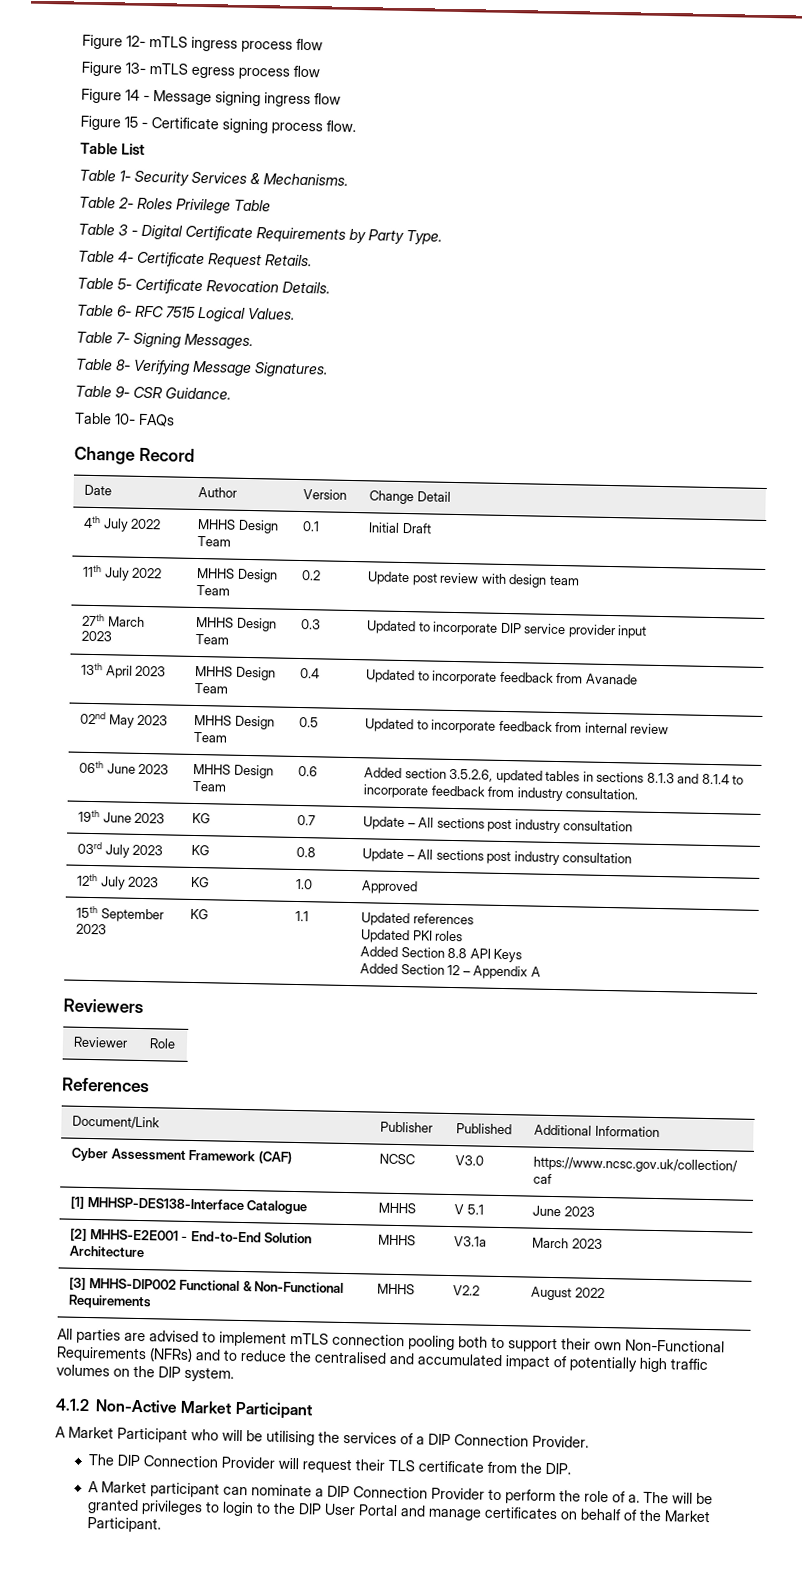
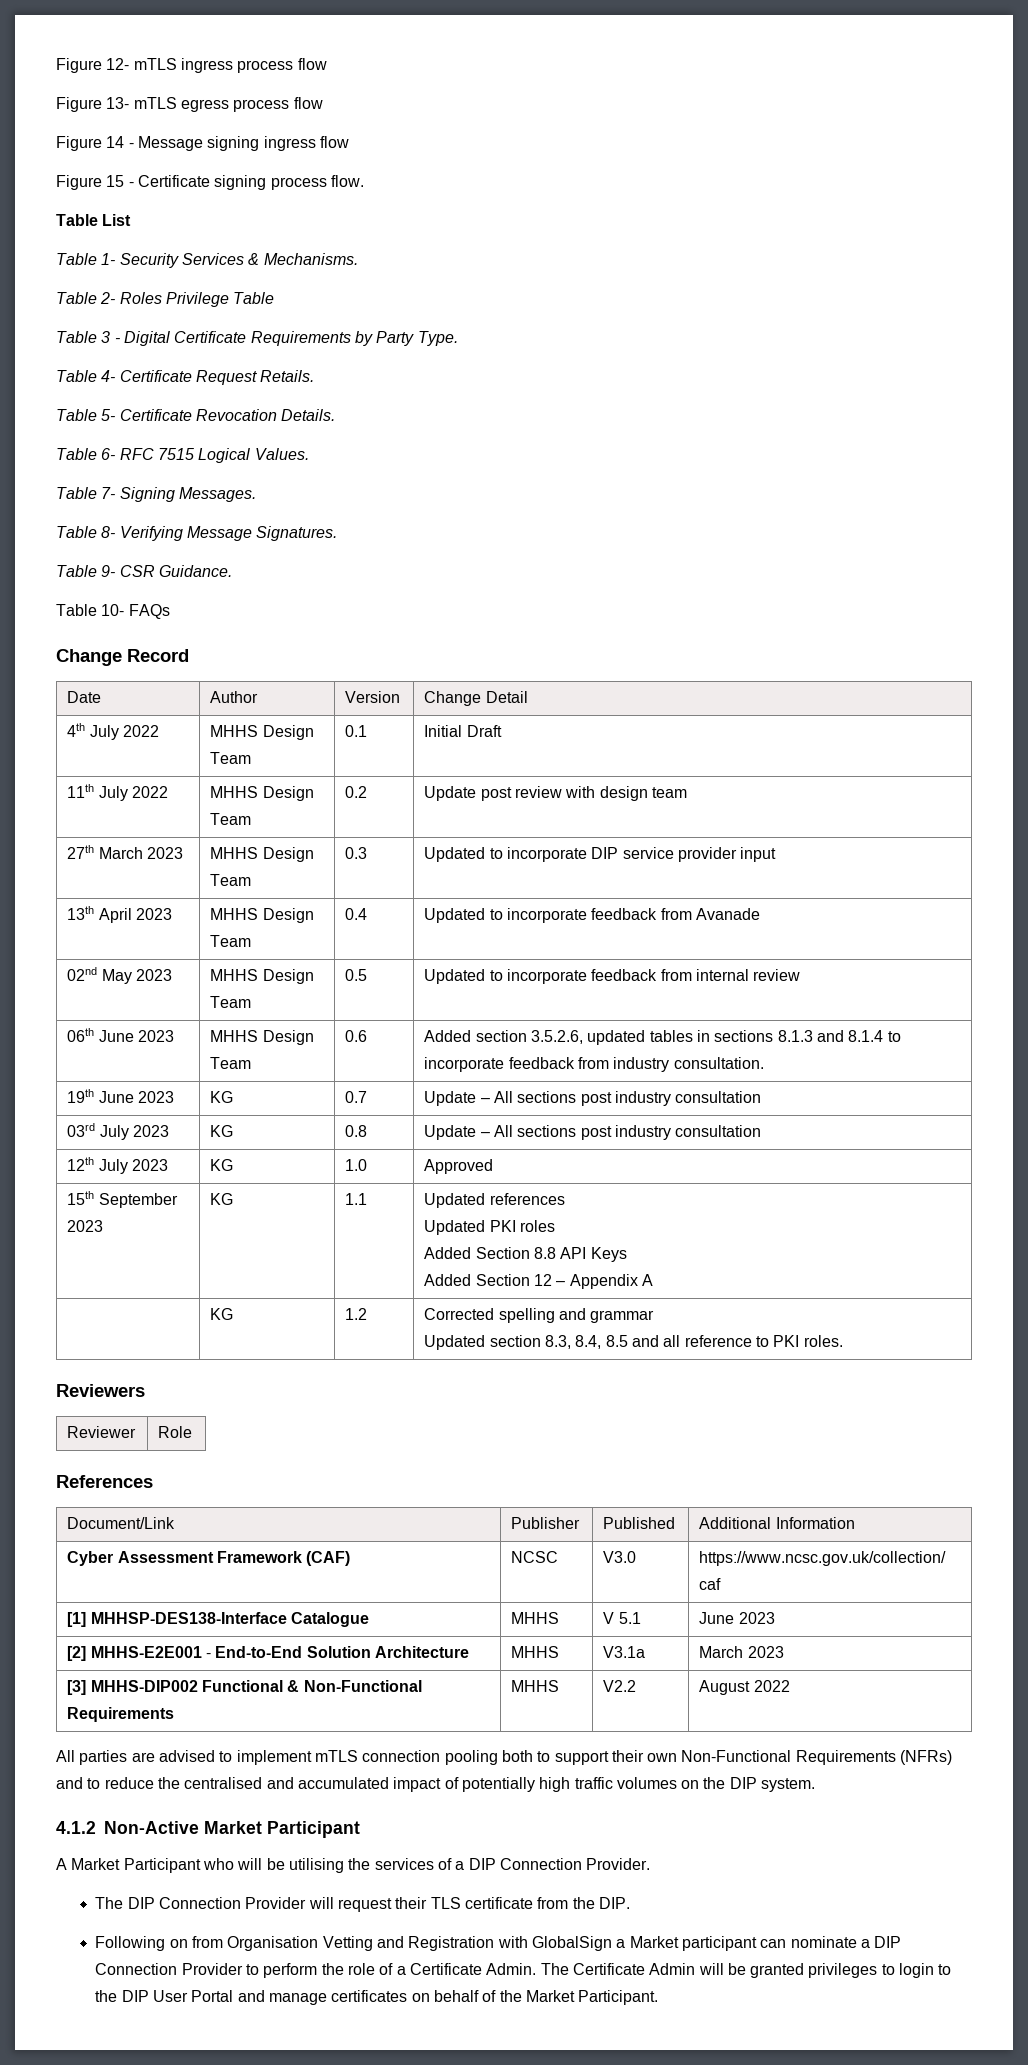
+ | KG | 1.2 | Corrected spelling and grammar
+ Updated section 8.3, 8.4, 8.5 and all reference to PKI roles.
- A Market participant can nominate a DIP Connection Provider to perform the role of a. The will be granted privileges to login to the DIP User Portal and manage certificates on behalf of the Market Participant.
+ Following on from Organisation Vetting and Registration with GlobalSign a Market participant can nominate a DIP Connection Provider to perform the role of a Certificate Admin. The Certificate Admin will be granted privileges to login to the DIP User Portal and manage certificates on behalf of the Market Participant.

